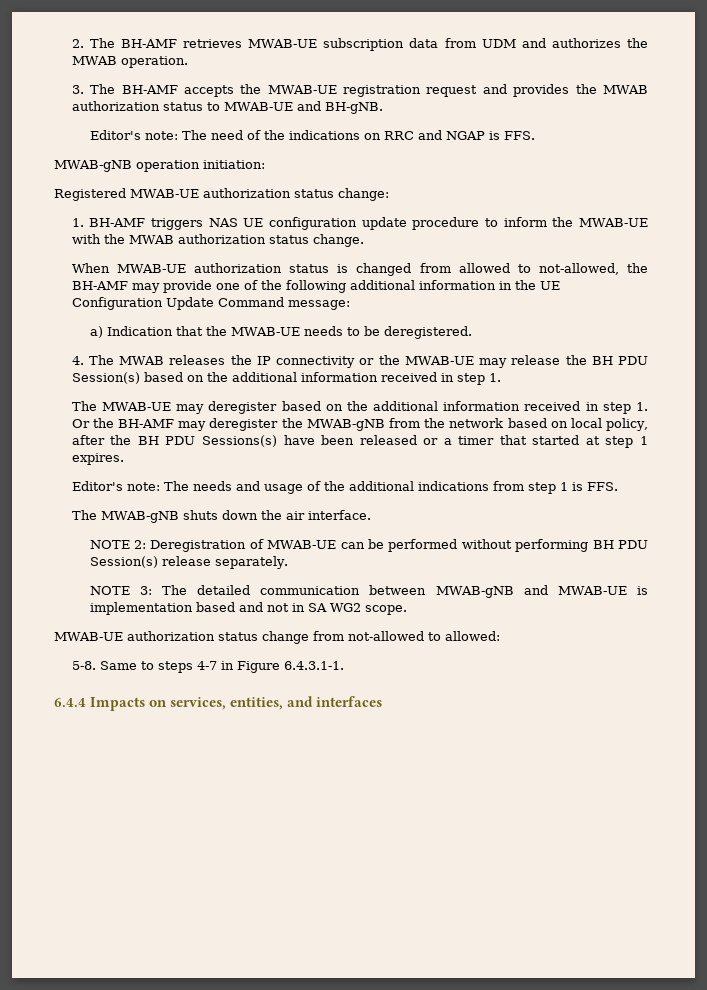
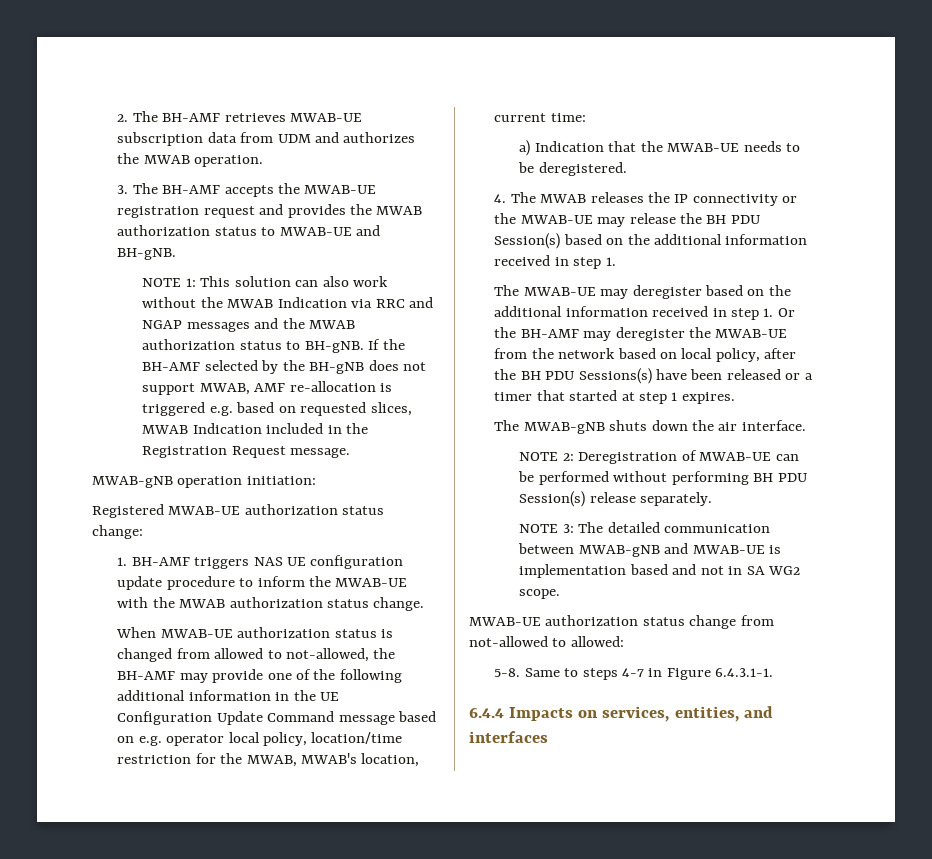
- Editor's note: The need of the indications on RRC and NGAP is FFS.
+ NOTE 1: This solution can also work without the MWAB Indication via RRC and NGAP messages and the MWAB authorization status to BH-gNB. If the BH-AMF selected by the BH-gNB does not support MWAB, AMF re-allocation is triggered e.g. based on requested slices, MWAB Indication included in the Registration Request message.
- When MWAB-UE authorization status is changed from allowed to not-allowed, the BH-AMF may provide one of the following additional information in the UE Configuration Update Command message:
+ When MWAB-UE authorization status is changed from allowed to not-allowed, the BH-AMF may provide one of the following additional information in the UE Configuration Update Command message based on e.g. operator local policy, location/time restriction for the MWAB, MWAB's location, current time:
- The MWAB-UE may deregister based on the additional information received in step 1. Or the BH-AMF may deregister the MWAB-gNB from the network based on local policy, after the BH PDU Sessions(s) have been released or a timer that started at step 1 expires.
+ The MWAB-UE may deregister based on the additional information received in step 1. Or the BH-AMF may deregister the MWAB-UE from the network based on local policy, after the BH PDU Sessions(s) have been released or a timer that started at step 1 expires.
- Editor's note: The needs and usage of the additional indications from step 1 is FFS.

